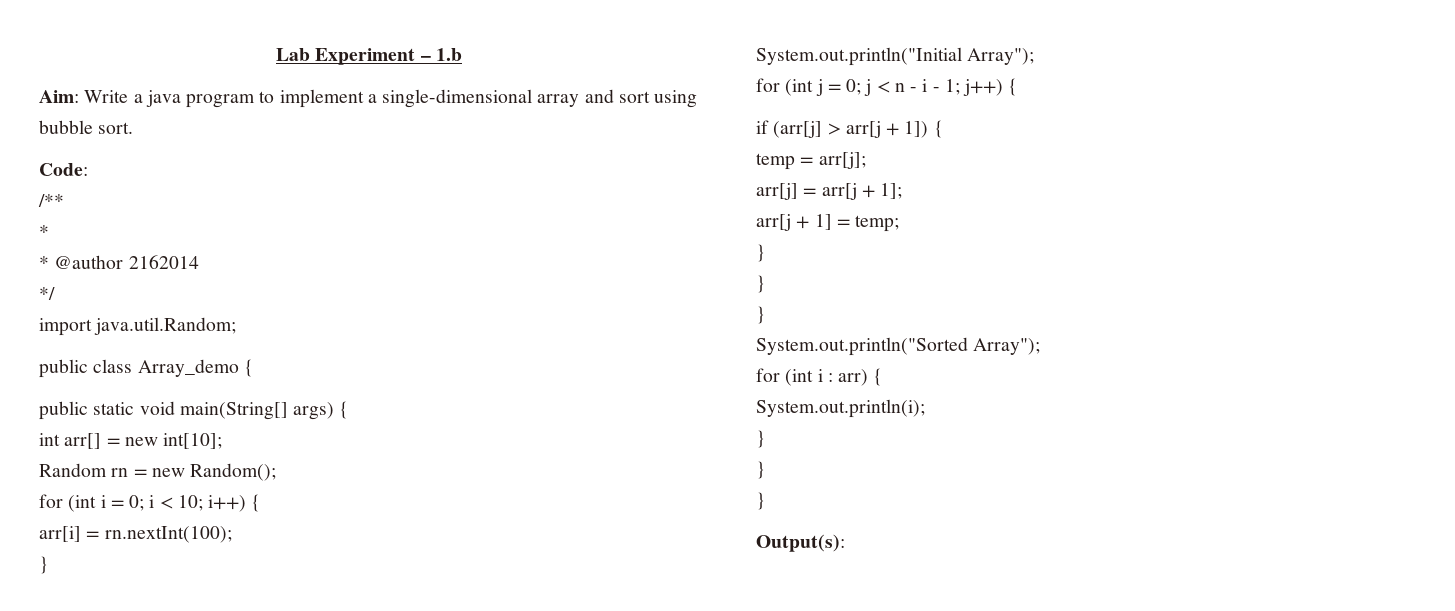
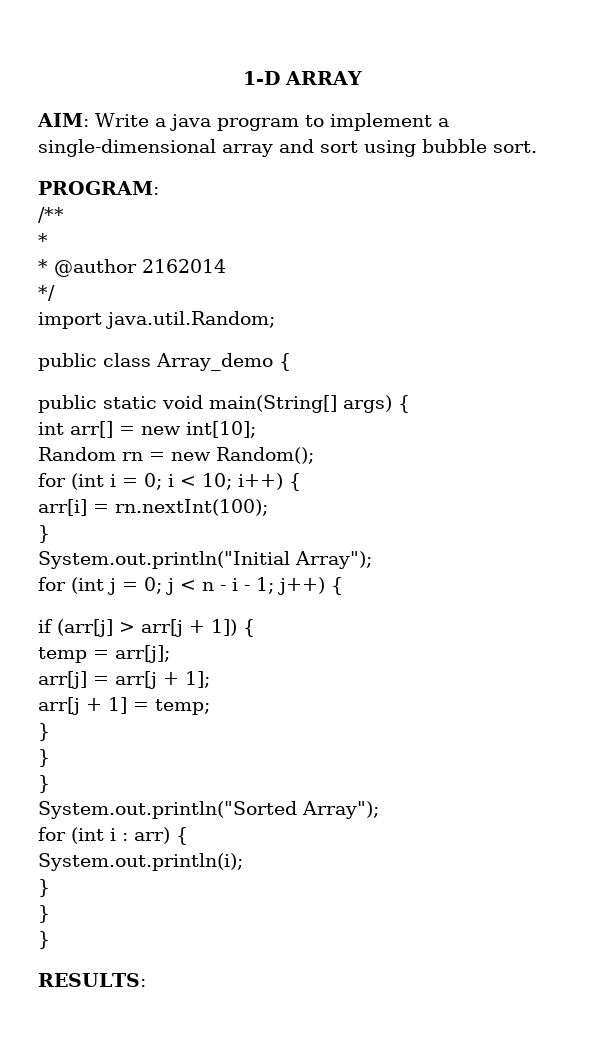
- Lab Experiment – 1.b
- Aim: Write a java program to implement a single-dimensional array and sort using bubble sort.
+ 1-D ARRAY
+ AIM: Write a java program to implement a single-dimensional array and sort using bubble sort.
- Code:
+ PROGRAM:
- Output(s):
+ RESULTS:

